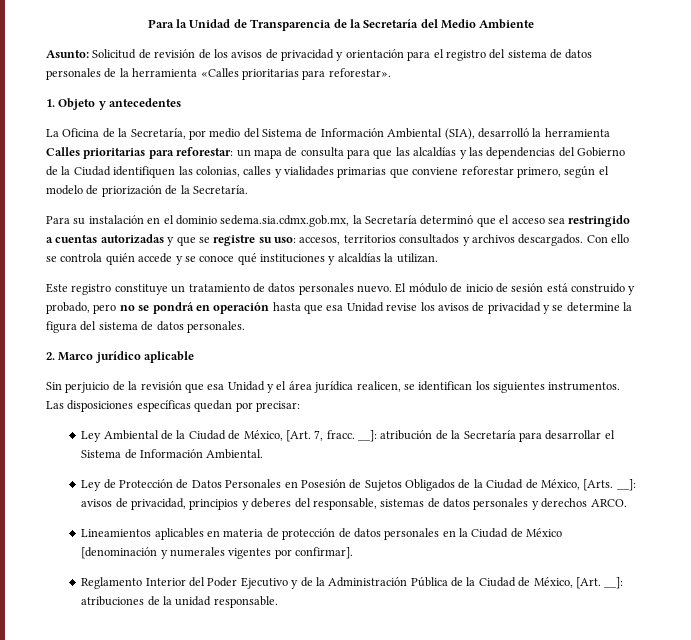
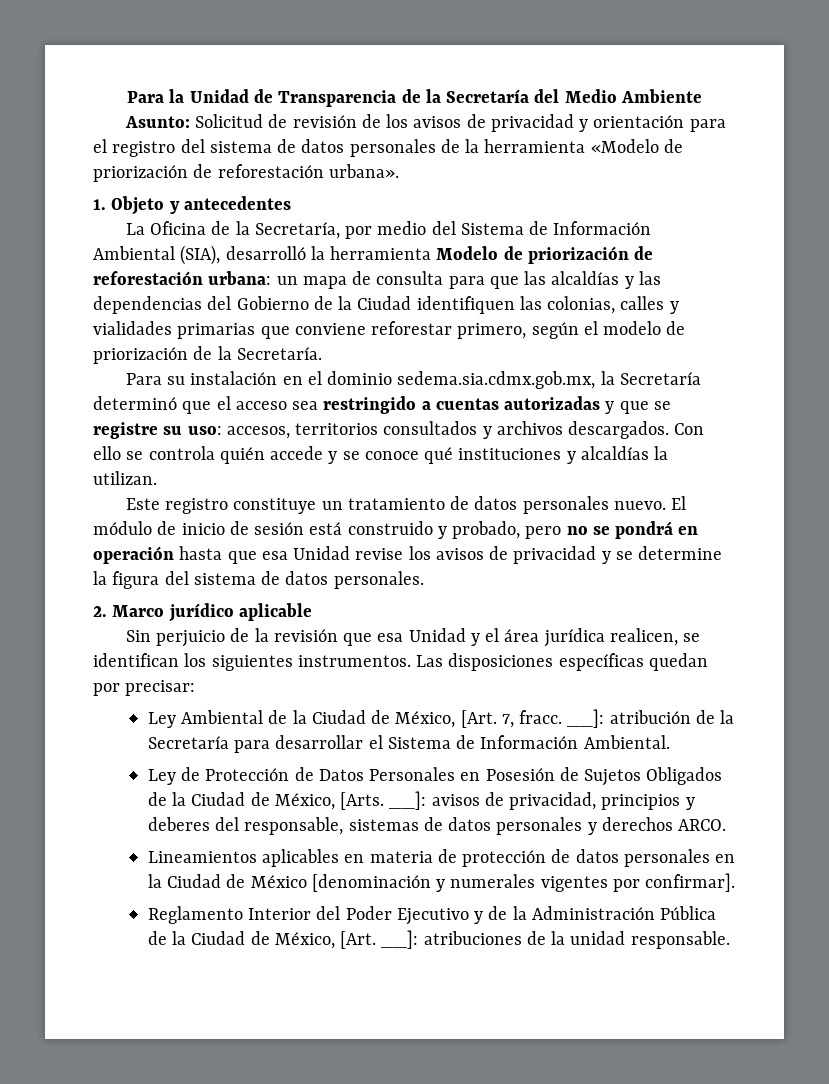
- Asunto: Solicitud de revisión de los avisos de privacidad y orientación para el registro del sistema de datos personales de la herramienta «Calles prioritarias para reforestar».
+ Asunto: Solicitud de revisión de los avisos de privacidad y orientación para el registro del sistema de datos personales de la herramienta «Modelo de priorización de reforestación urbana».
- La Oficina de la Secretaría, por medio del Sistema de Información Ambiental (SIA), desarrolló la herramienta Calles prioritarias para reforestar: un mapa de consulta para que las alcaldías y las dependencias del Gobierno de la Ciudad identifiquen las colonias, calles y vialidades primarias que conviene reforestar primero, según el modelo de priorización de la Secretaría.
+ La Oficina de la Secretaría, por medio del Sistema de Información Ambiental (SIA), desarrolló la herramienta Modelo de priorización de reforestación urbana: un mapa de consulta para que las alcaldías y las dependencias del Gobierno de la Ciudad identifiquen las colonias, calles y vialidades primarias que conviene reforestar primero, según el modelo de priorización de la Secretaría.

